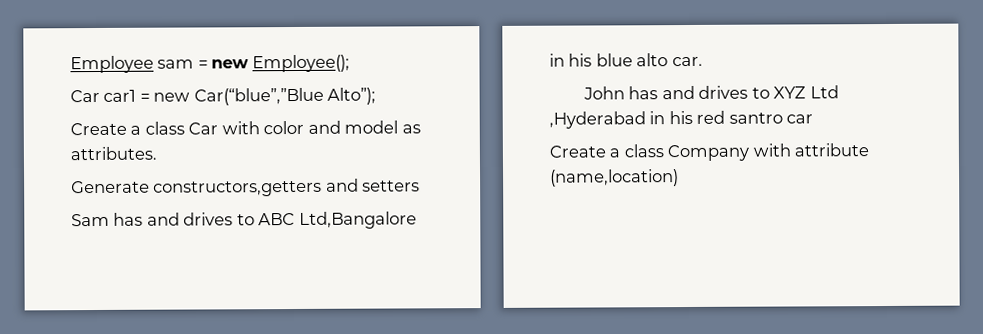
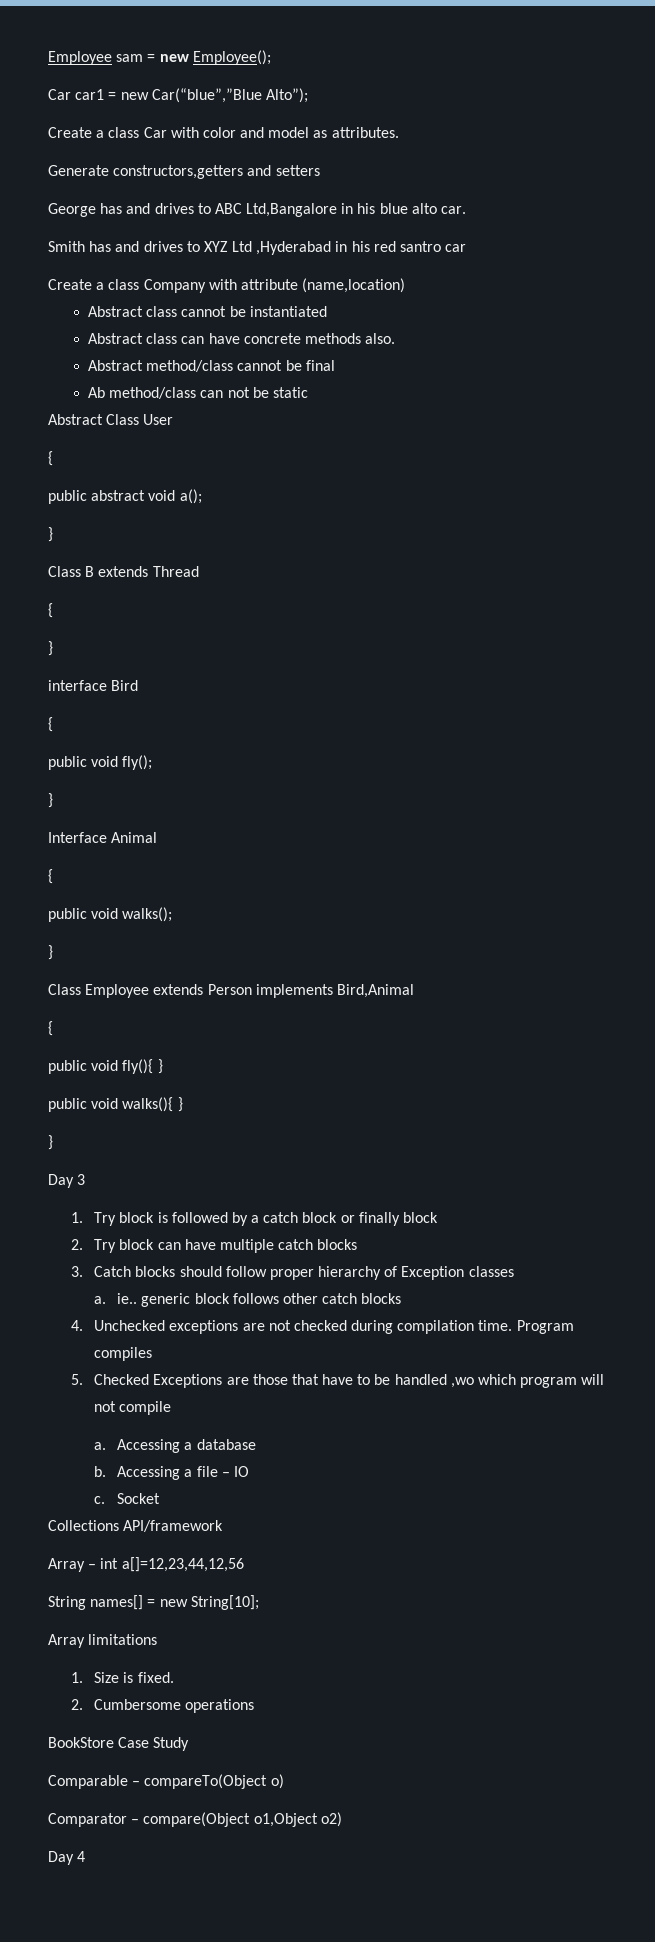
- Sam has and drives to ABC Ltd,Bangalore in his blue alto car.
+ George has and drives to ABC Ltd,Bangalore in his blue alto car.
- John has and drives to XYZ Ltd ,Hyderabad in his red santro car
+ Smith has and drives to XYZ Ltd ,Hyderabad in his red santro car
+ Abstract class cannot be instantiated
+ Abstract class can have concrete methods also.
+ Abstract method/class cannot be final
+ Ab method/class can not be static
+ Abstract Class User
+ {
+ public abstract void a();
+ }
+ Class B extends Thread
+ {
+ }
+ interface Bird
+ {
+ public void fly();
+ }
+ Interface Animal
+ {
+ public void walks();
+ }
+ Class Employee extends Person implements Bird,Animal
+ {
+ public void fly(){ }
+ public void walks(){ }
+ }
+ Day 3
+ 1. Try block is followed by a catch block or finally block
+ 2. Try block can have multiple catch blocks
+ 3. Catch blocks should follow proper hierarchy of Exception classes
+ a. ie.. generic block follows other catch blocks
+ 4. Unchecked exceptions are not checked during compilation time. Program compiles
+ 5. Checked Exceptions are those that have to be handled ,wo which program will not compile
+ a. Accessing a database
+ b. Accessing a file – IO
+ c. Socket
+ Collections API/framework
+ Array – int a[]=12,23,44,12,56
+ String names[] = new String[10];
+ Array limitations
+ 1. Size is fixed.
+ 2. Cumbersome operations
+ BookStore Case Study
+ Comparable – compareTo(Object o)
+ Comparator – compare(Object o1,Object o2)
+ Day 4

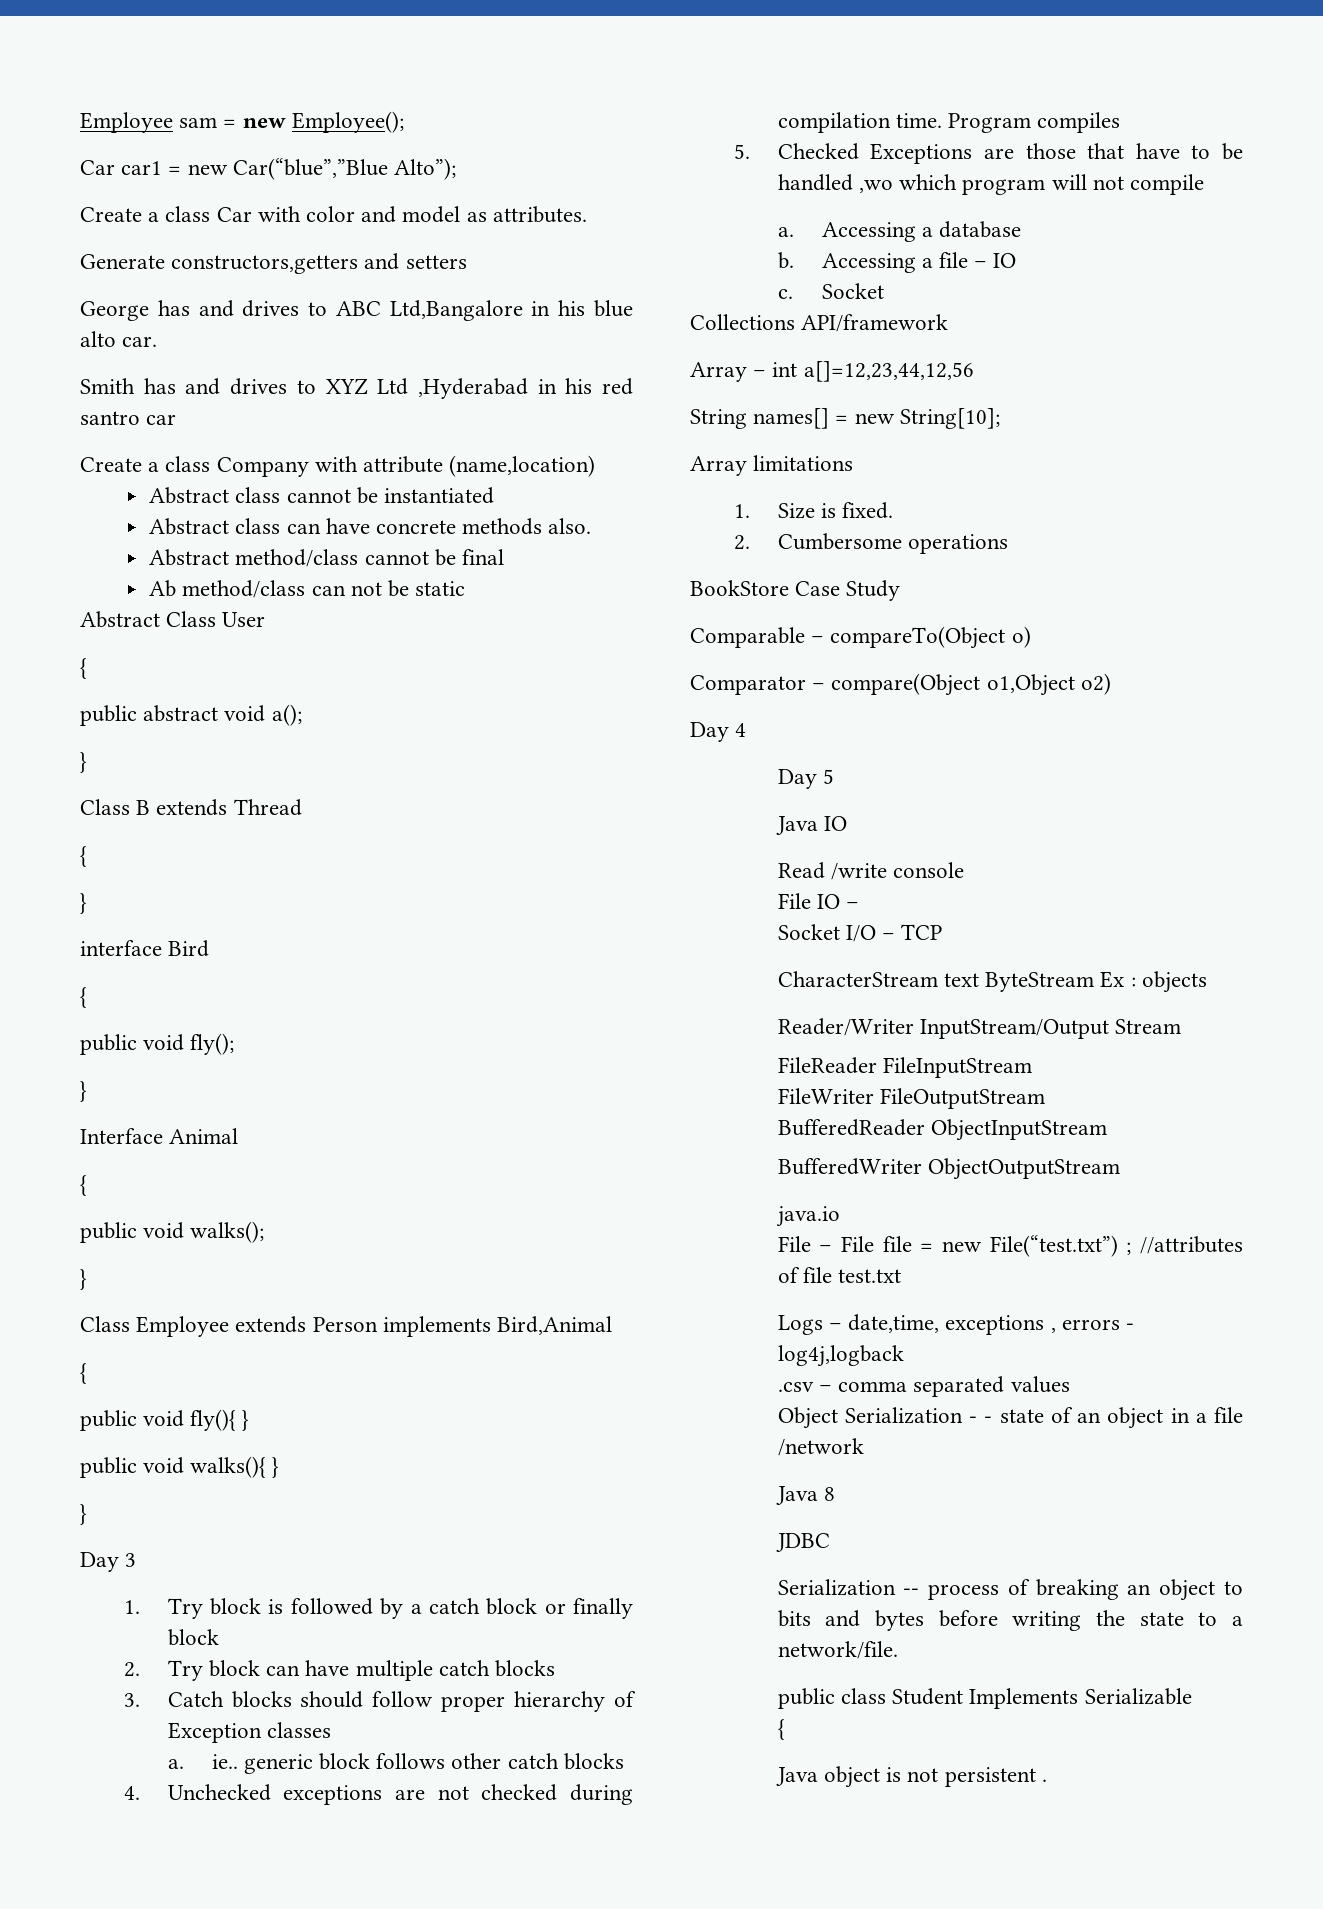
+ Day 5
+ Java IO
+ Read /write console
+ File IO –
+ Socket I/O – TCP
+ CharacterStream text ByteStream Ex : objects
+ Reader/Writer InputStream/Output Stream
+ FileReader FileInputStream
+ FileWriter FileOutputStream
+ BufferedReader ObjectInputStream
+ BufferedWriter ObjectOutputStream
+ java.io
+ File – File file = new File(“test.txt”) ; //attributes of file test.txt
+ Logs – date,time, exceptions , errors - log4j,logback
+ .csv – comma separated values
+ Object Serialization - - state of an object in a file /network
+ Java 8
+ JDBC
+ Serialization -- process of breaking an object to bits and bytes before writing the state to a network/file.
+ public class Student Implements Serializable
+ {
+ Java object is not persistent .

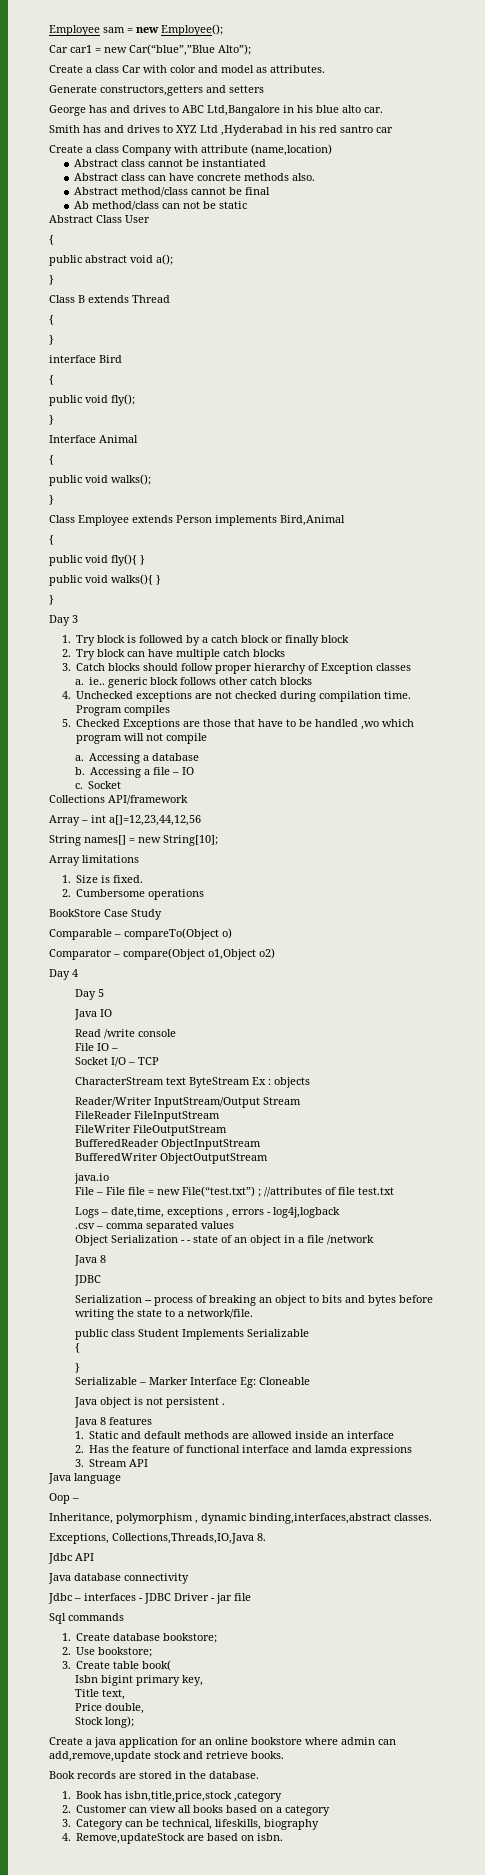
  public class Student Implements Serializable
  {
+ }
+ Serializable – Marker Interface Eg: Cloneable
+ Java 8 features
+ 1. Static and default methods are allowed inside an interface
+ 2. Has the feature of functional interface and lamda expressions
+ 3. Stream API
+ Java language
+ Oop –
+ Inheritance, polymorphism , dynamic binding,interfaces,abstract classes.
+ Exceptions, Collections,Threads,IO,Java 8.
+ Jdbc API
+ Java database connectivity
+ Jdbc – interfaces - JDBC Driver - jar file
+ Sql commands
+ 1. Create database bookstore;
+ 2. Use bookstore;
+ 3. Create table book(
+ Isbn bigint primary key,
+ Title text,
+ Price double,
+ Stock long);
+ Create a java application for an online bookstore where admin can add,remove,update stock and retrieve books.
+ Book records are stored in the database.
+ 1. Book has isbn,title,price,stock ,category
+ 2. Customer can view all books based on a category
+ 3. Category can be technical, lifeskills, biography
+ 4. Remove,updateStock are based on isbn.

